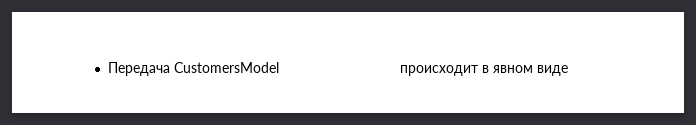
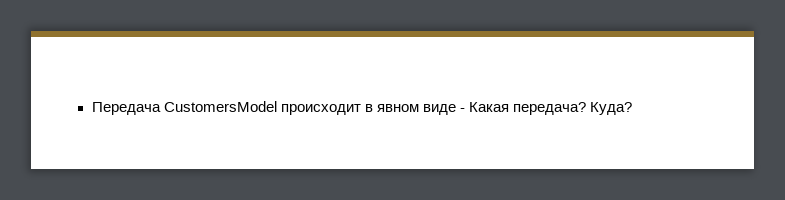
- Передача CustomersModel происходит в явном виде
+ Передача CustomersModel происходит в явном виде - Какая передача? Куда?

